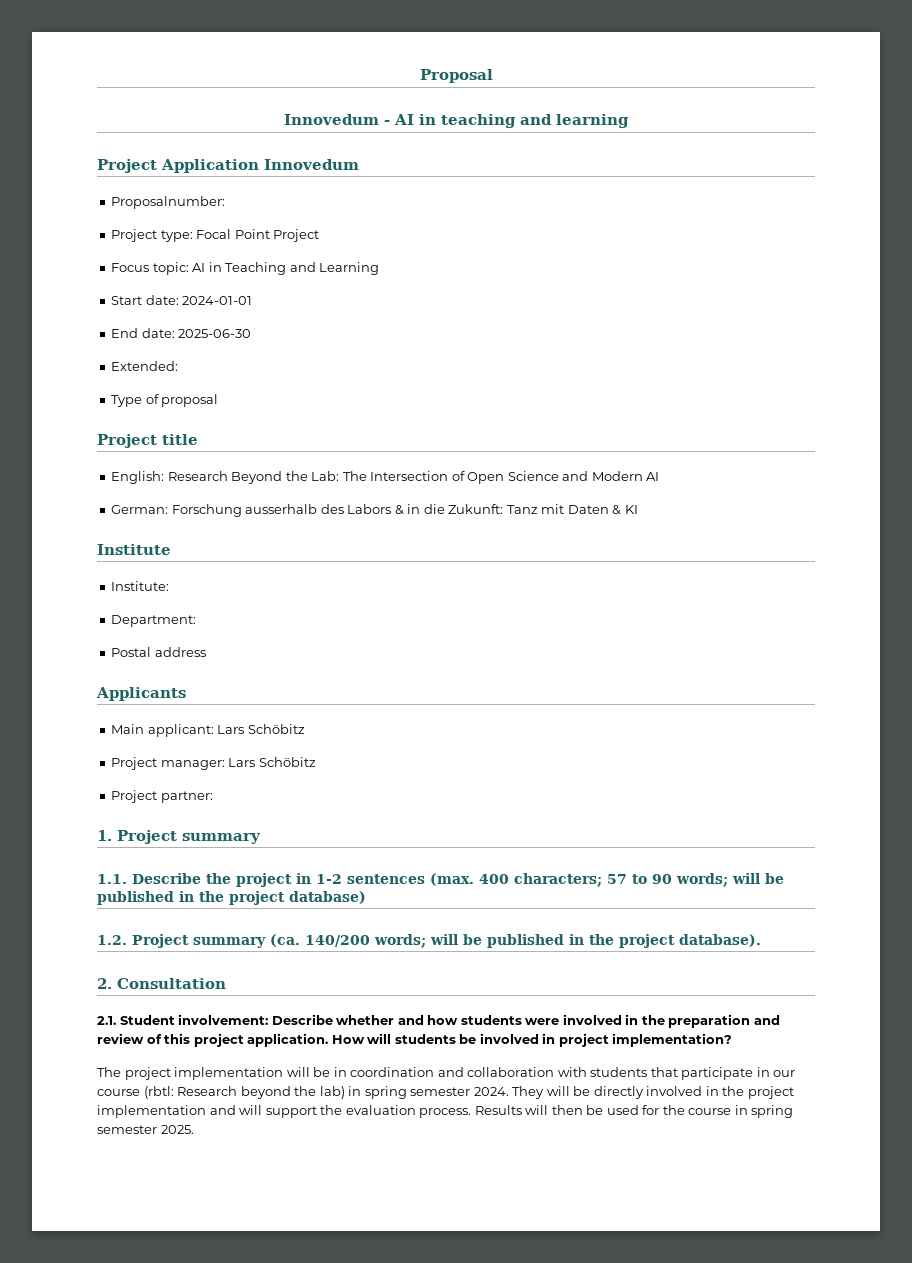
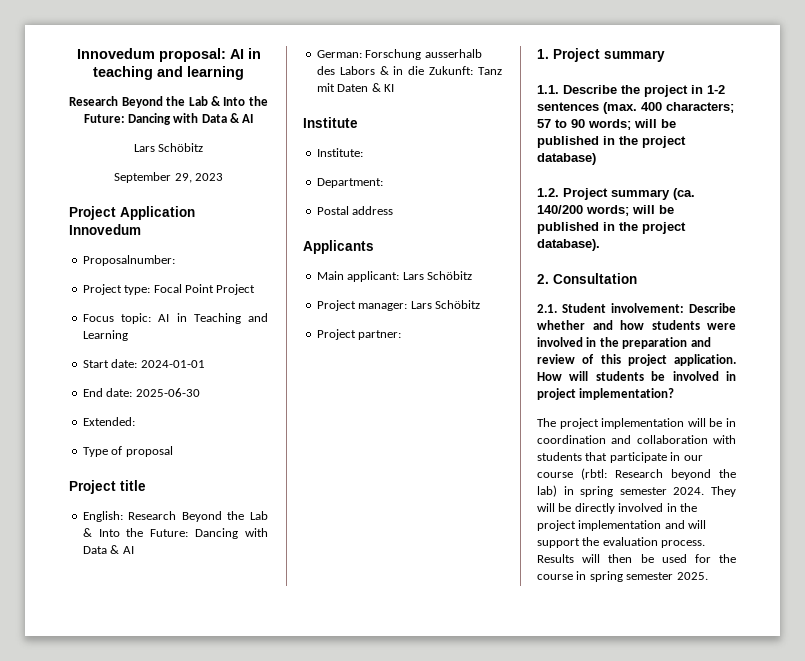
- Proposal
- Innovedum - AI in teaching and learning
+ Innovedum proposal: AI in teaching and learning
+ Research Beyond the Lab & Into the Future: Dancing with Data & AI
+ Lars Schöbitz
+ September 29, 2023
- English: Research Beyond the Lab: The Intersection of Open Science and Modern AI
+ English: Research Beyond the Lab & Into the Future: Dancing with Data & AI

